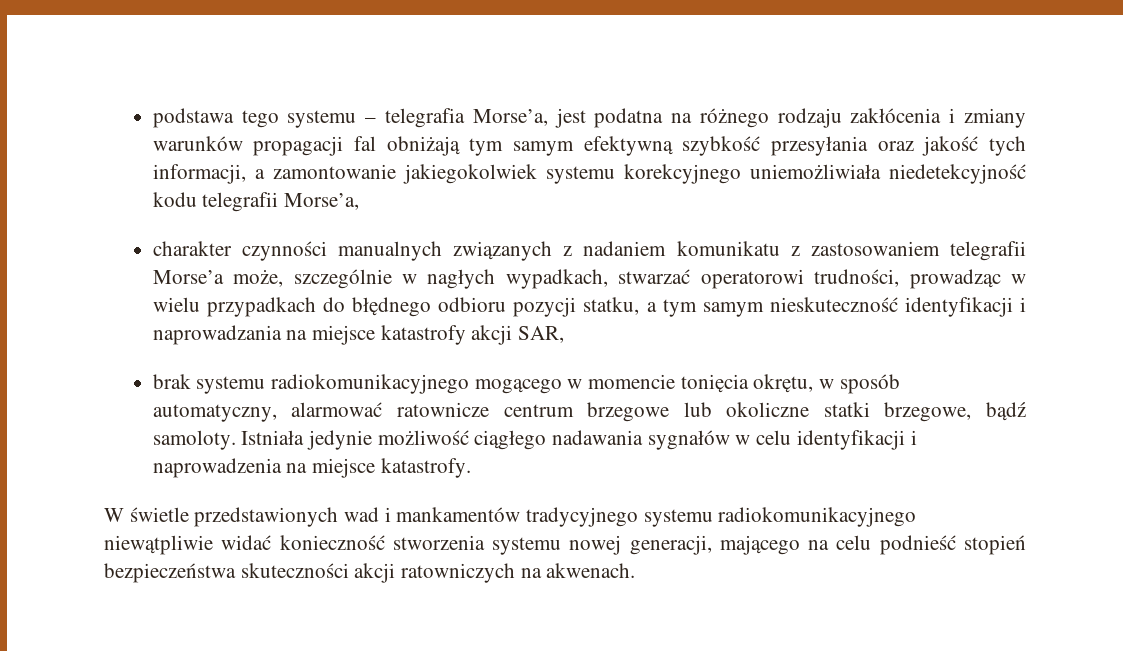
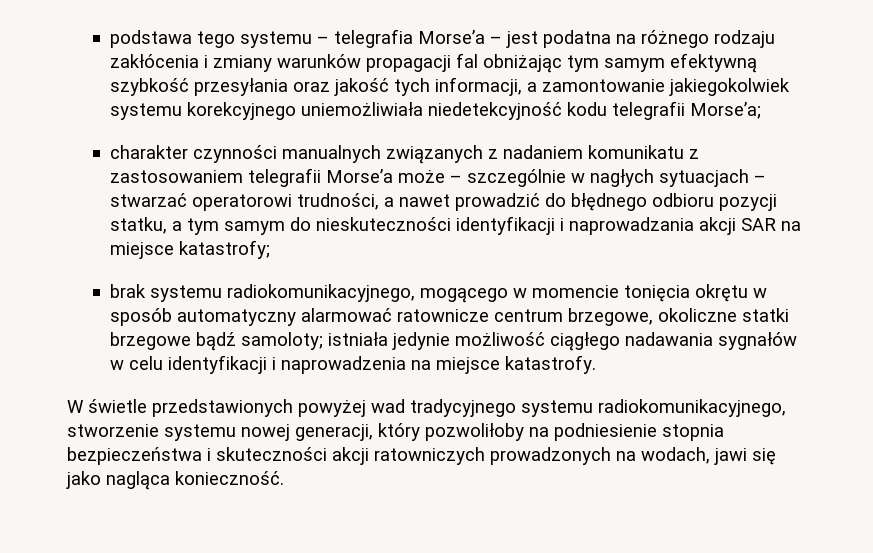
- podstawa tego systemu – telegrafia Morse’a, jest podatna na różnego rodzaju zakłócenia i zmiany warunków propagacji fal obniżają tym samym efektywną szybkość przesyłania oraz jakość tych informacji, a zamontowanie jakiegokolwiek systemu korekcyjnego uniemożliwiała niedetekcyjność kodu telegrafii Morse’a,
+ podstawa tego systemu – telegrafia Morse’a – jest podatna na różnego rodzaju zakłócenia i zmiany warunków propagacji fal obniżając tym samym efektywną szybkość przesyłania oraz jakość tych informacji, a zamontowanie jakiegokolwiek systemu korekcyjnego uniemożliwiała niedetekcyjność kodu telegrafii Morse’a;
- charakter czynności manualnych związanych z nadaniem komunikatu z zastosowaniem telegrafii Morse’a może, szczególnie w nagłych wypadkach, stwarzać operatorowi trudności, prowadząc w wielu przypadkach do błędnego odbioru pozycji statku, a tym samym nieskuteczność identyfikacji i naprowadzania na miejsce katastrofy akcji SAR,
+ charakter czynności manualnych związanych z nadaniem komunikatu z zastosowaniem telegrafii Morse’a może – szczególnie w nagłych sytuacjach – stwarzać operatorowi trudności, a nawet prowadzić do błędnego odbioru pozycji statku, a tym samym do nieskuteczności identyfikacji i naprowadzania akcji SAR na miejsce katastrofy;
- brak systemu radiokomunikacyjnego mogącego w momencie tonięcia okrętu, w sposób automatyczny, alarmować ratownicze centrum brzegowe lub okoliczne statki brzegowe, bądź samoloty. Istniała jedynie możliwość ciągłego nadawania sygnałów w celu identyfikacji i naprowadzenia na miejsce katastrofy.
+ brak systemu radiokomunikacyjnego, mogącego w momencie tonięcia okrętu w sposób automatyczny alarmować ratownicze centrum brzegowe, okoliczne statki brzegowe bądź samoloty; istniała jedynie możliwość ciągłego nadawania sygnałów w celu identyfikacji i naprowadzenia na miejsce katastrofy.
- W świetle przedstawionych wad i mankamentów tradycyjnego systemu radiokomunikacyjnego niewątpliwie widać konieczność stworzenia systemu nowej generacji, mającego na celu podnieść stopień bezpieczeństwa skuteczności akcji ratowniczych na akwenach.
+ W świetle przedstawionych powyżej wad tradycyjnego systemu radiokomunikacyjnego, stworzenie systemu nowej generacji, który pozwoliłoby na podniesienie stopnia bezpieczeństwa i skuteczności akcji ratowniczych prowadzonych na wodach, jawi się jako nagląca konieczność.

